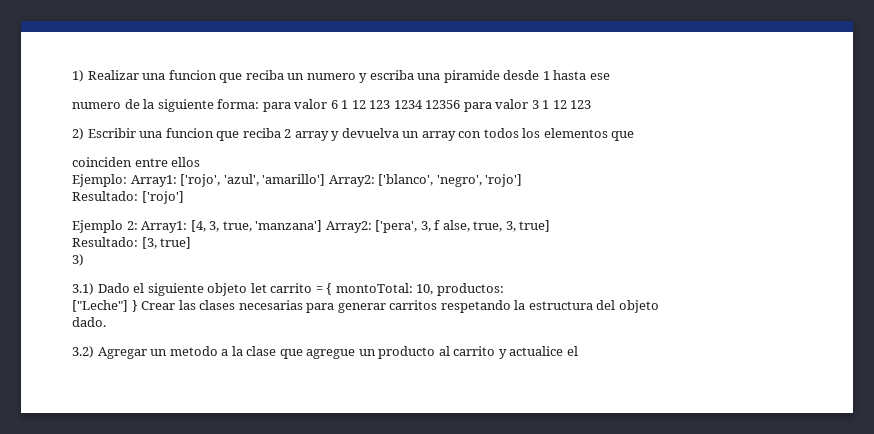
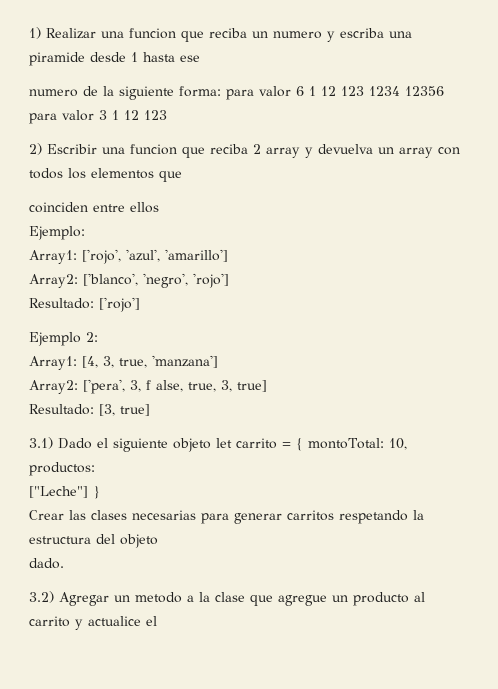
- Ejemplo: Array1: ['rojo', 'azul', 'amarillo'] Array2: ['blanco', 'negro', 'rojo']
+ Ejemplo:
+ Array1: ['rojo', 'azul', 'amarillo']
+ Array2: ['blanco', 'negro', 'rojo']
- Ejemplo 2: Array1: [4, 3, true, 'manzana'] Array2: ['pera', 3, f alse, true, 3, true]
+ Ejemplo 2:
+ Array1: [4, 3, true, 'manzana']
+ Array2: ['pera', 3, f alse, true, 3, true]
- 3)
- ["Leche"] } Crear las clases necesarias para generar carritos respetando la estructura del objeto
+ ["Leche"] }
+ Crear las clases necesarias para generar carritos respetando la estructura del objeto

